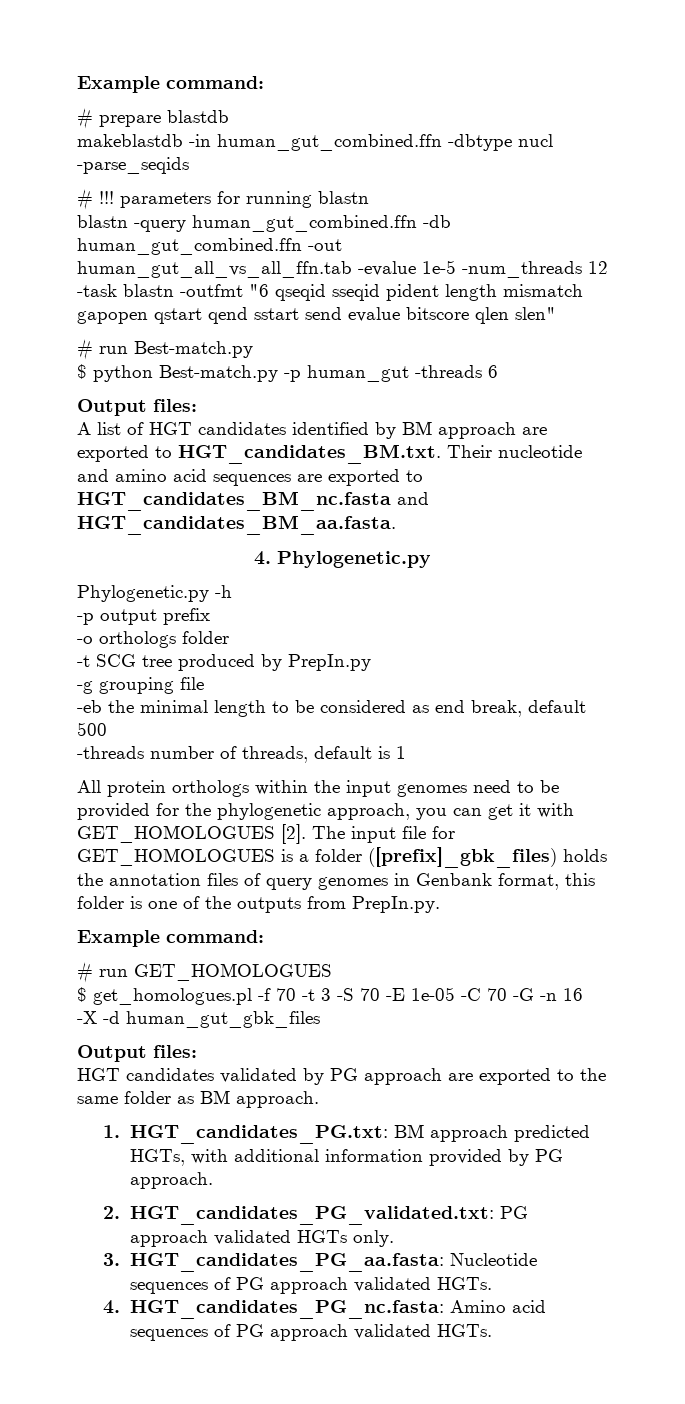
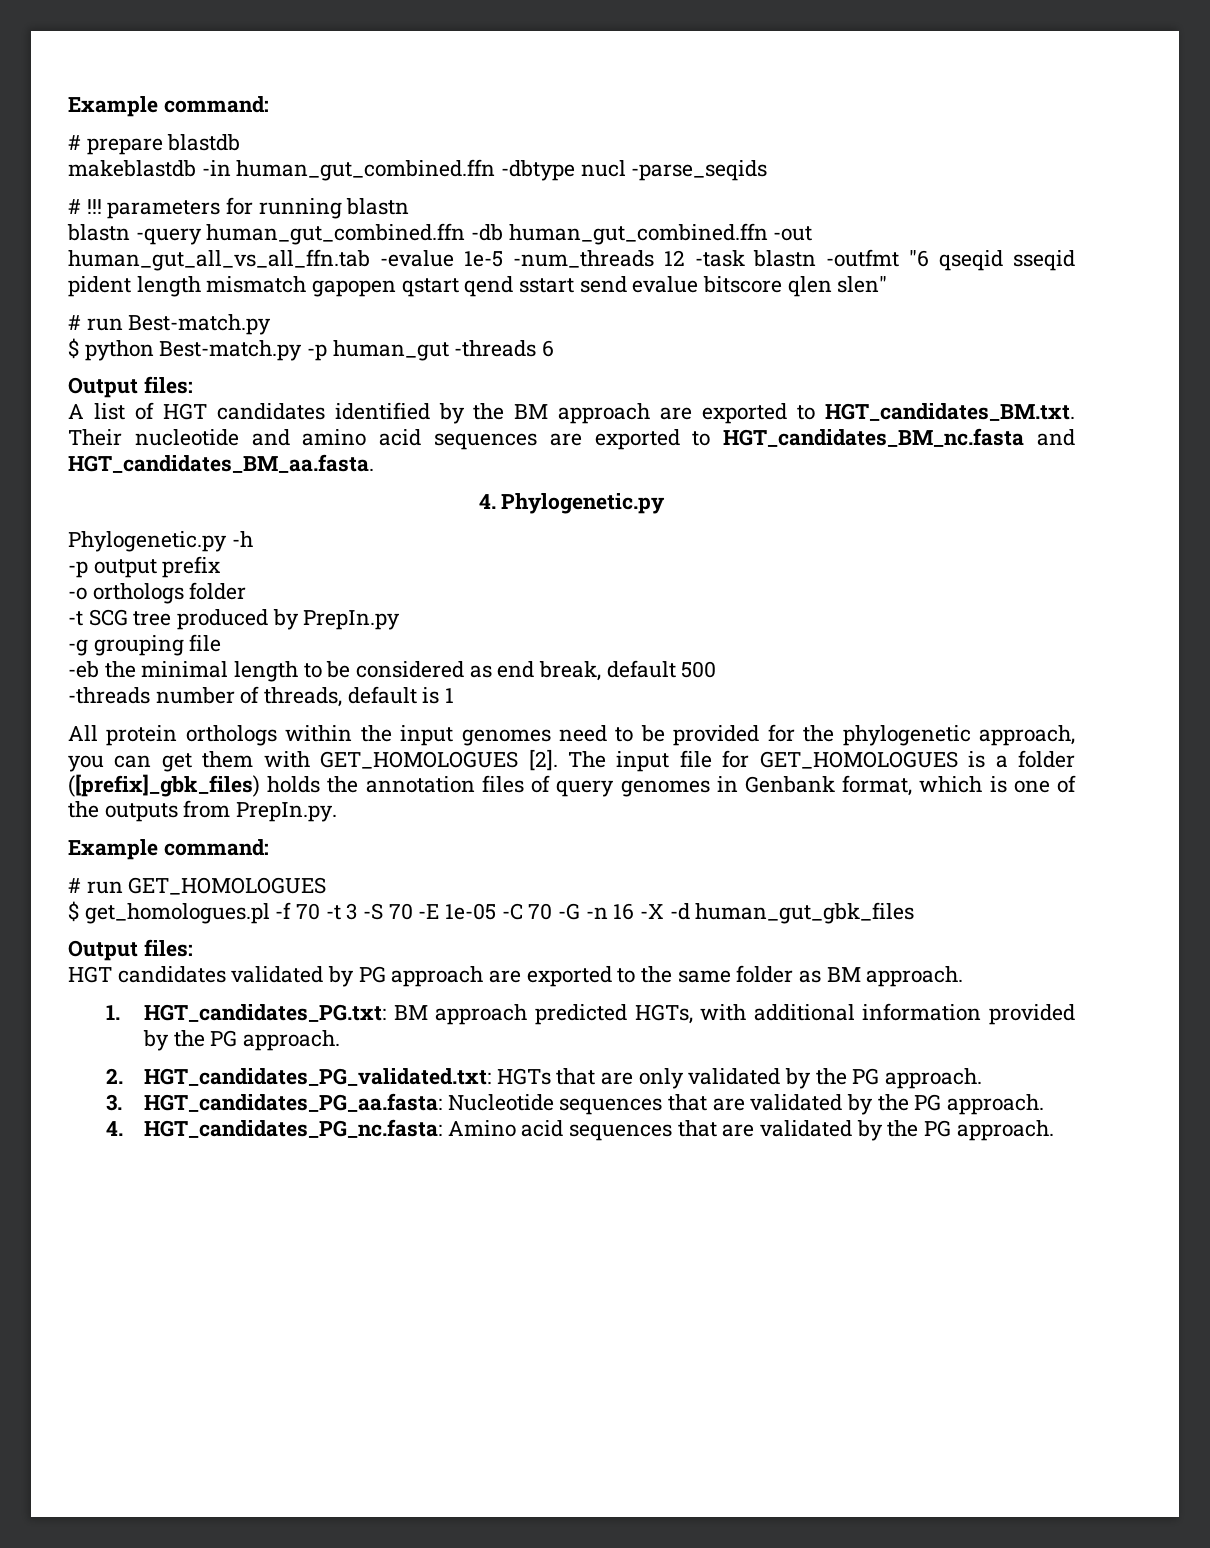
- A list of HGT candidates identified by BM approach are exported to HGT_candidates_BM.txt. Their nucleotide and amino acid sequences are exported to HGT_candidates_BM_nc.fasta and HGT_candidates_BM_aa.fasta.
+ A list of HGT candidates identified by the BM approach are exported to HGT_candidates_BM.txt. Their nucleotide and amino acid sequences are exported to HGT_candidates_BM_nc.fasta and HGT_candidates_BM_aa.fasta.
- All protein orthologs within the input genomes need to be provided for the phylogenetic approach, you can get it with GET_HOMOLOGUES [2].
+ All protein orthologs within the input genomes need to be provided for the phylogenetic approach, you can get them with GET_HOMOLOGUES [2].
- The input file for GET_HOMOLOGUES is a folder ([prefix]_gbk_files) holds the annotation files of query genomes in Genbank format, this folder is one of the outputs from PrepIn.py.
+ The input file for GET_HOMOLOGUES is a folder ([prefix]_gbk_files) holds the annotation files of query genomes in Genbank format, which is one of the outputs from PrepIn.py.
- 1. HGT_candidates_PG.txt: BM approach predicted HGTs, with additional information provided by PG approach.
+ 1. HGT_candidates_PG.txt: BM approach predicted HGTs, with additional information provided by the PG approach.
- 2. HGT_candidates_PG_validated.txt: PG approach validated HGTs only.
- 3. HGT_candidates_PG_aa.fasta: Nucleotide sequences of PG approach validated HGTs.
+ 2. HGT_candidates_PG_validated.txt: HGTs that are only validated by the PG approach.
+ 3. HGT_candidates_PG_aa.fasta: Nucleotide sequences that are validated by the PG approach.
- 4. HGT_candidates_PG_nc.fasta: Amino acid sequences of PG approach validated HGTs.
+ 4. HGT_candidates_PG_nc.fasta: Amino acid sequences that are validated by the PG approach.

